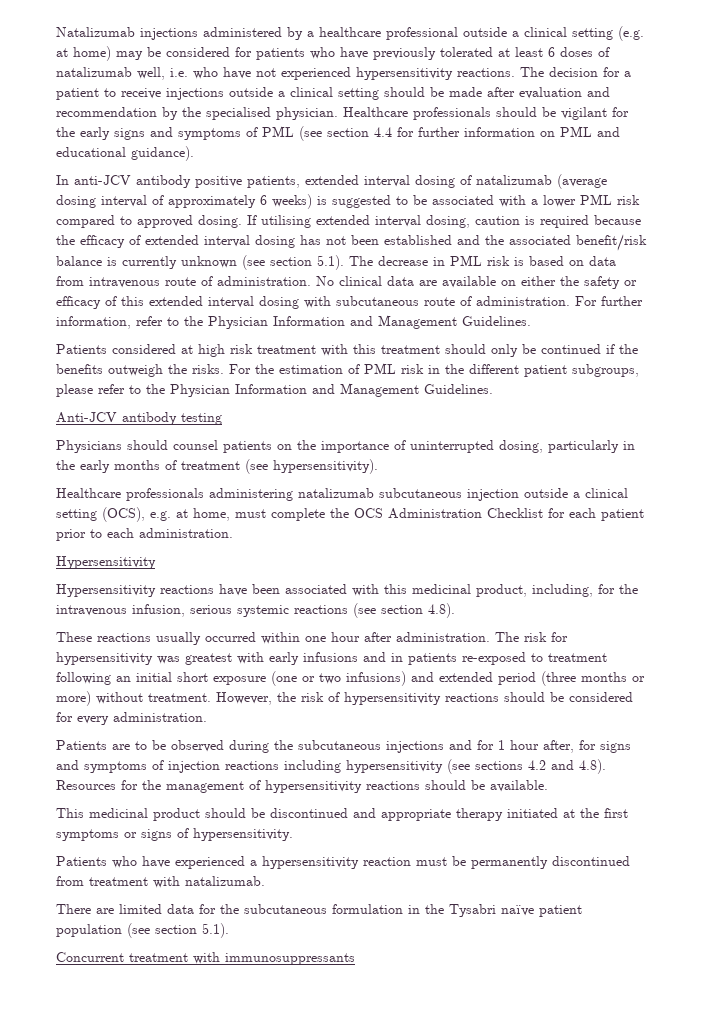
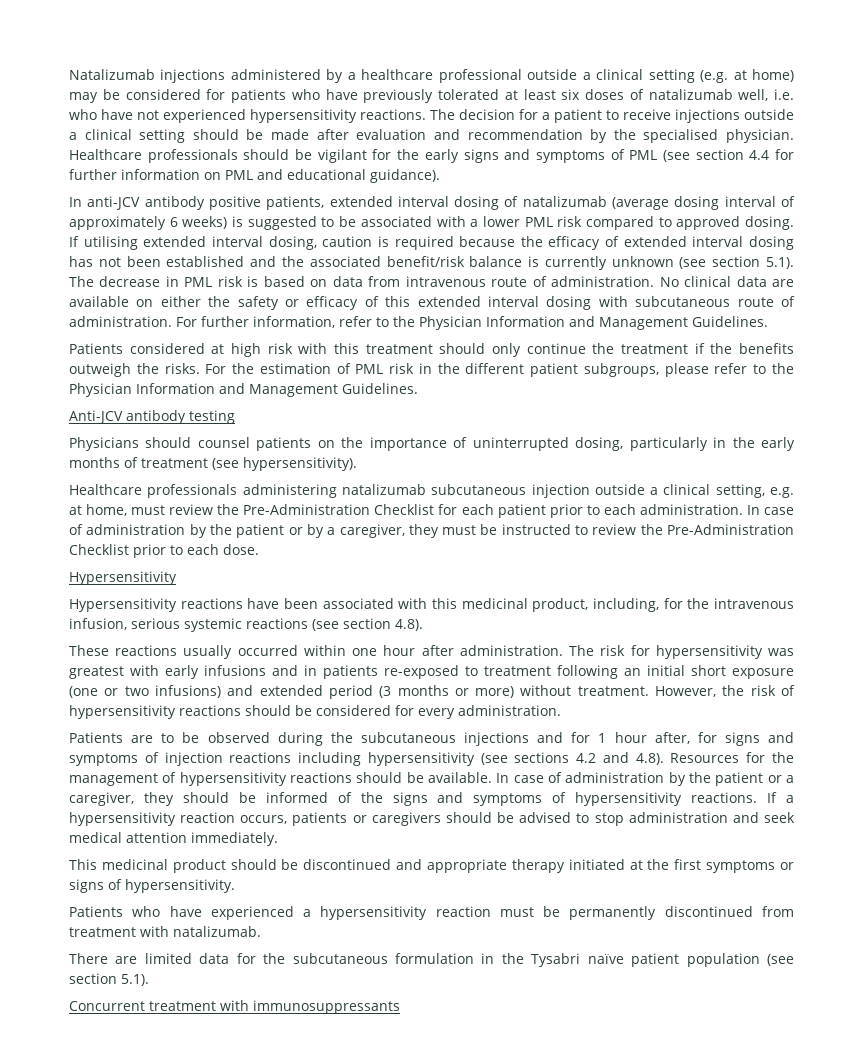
- Natalizumab injections administered by a healthcare professional outside a clinical setting (e.g. at home) may be considered for patients who have previously tolerated at least 6 doses of natalizumab well, i.e. who have not experienced hypersensitivity reactions.
+ Natalizumab injections administered by a healthcare professional outside a clinical setting (e.g. at home) may be considered for patients who have previously tolerated at least six doses of natalizumab well, i.e. who have not experienced hypersensitivity reactions.
- Patients considered at high risk treatment with this treatment should only be continued if the benefits outweigh the risks.
+ Patients considered at high risk with this treatment should only continue the treatment if the benefits outweigh the risks.
- Healthcare professionals administering natalizumab subcutaneous injection outside a clinical setting (OCS), e.g. at home, must complete the OCS Administration Checklist for each patient prior to each administration.
+ Healthcare professionals administering natalizumab subcutaneous injection outside a clinical setting, e.g. at home, must review the Pre-Administration Checklist for each patient prior to each administration. In case of administration by the patient or by a caregiver, they must be instructed to review the Pre-Administration Checklist prior to each dose.
- The risk for hypersensitivity was greatest with early infusions and in patients re-exposed to treatment following an initial short exposure (one or two infusions) and extended period (three months or more) without treatment.
+ The risk for hypersensitivity was greatest with early infusions and in patients re-exposed to treatment following an initial short exposure (one or two infusions) and extended period (3 months or more) without treatment.
+ In case of administration by the patient or a caregiver, they should be informed of the signs and symptoms of hypersensitivity reactions. If a hypersensitivity reaction occurs, patients or caregivers should be advised to stop administration and seek medical attention immediately.

